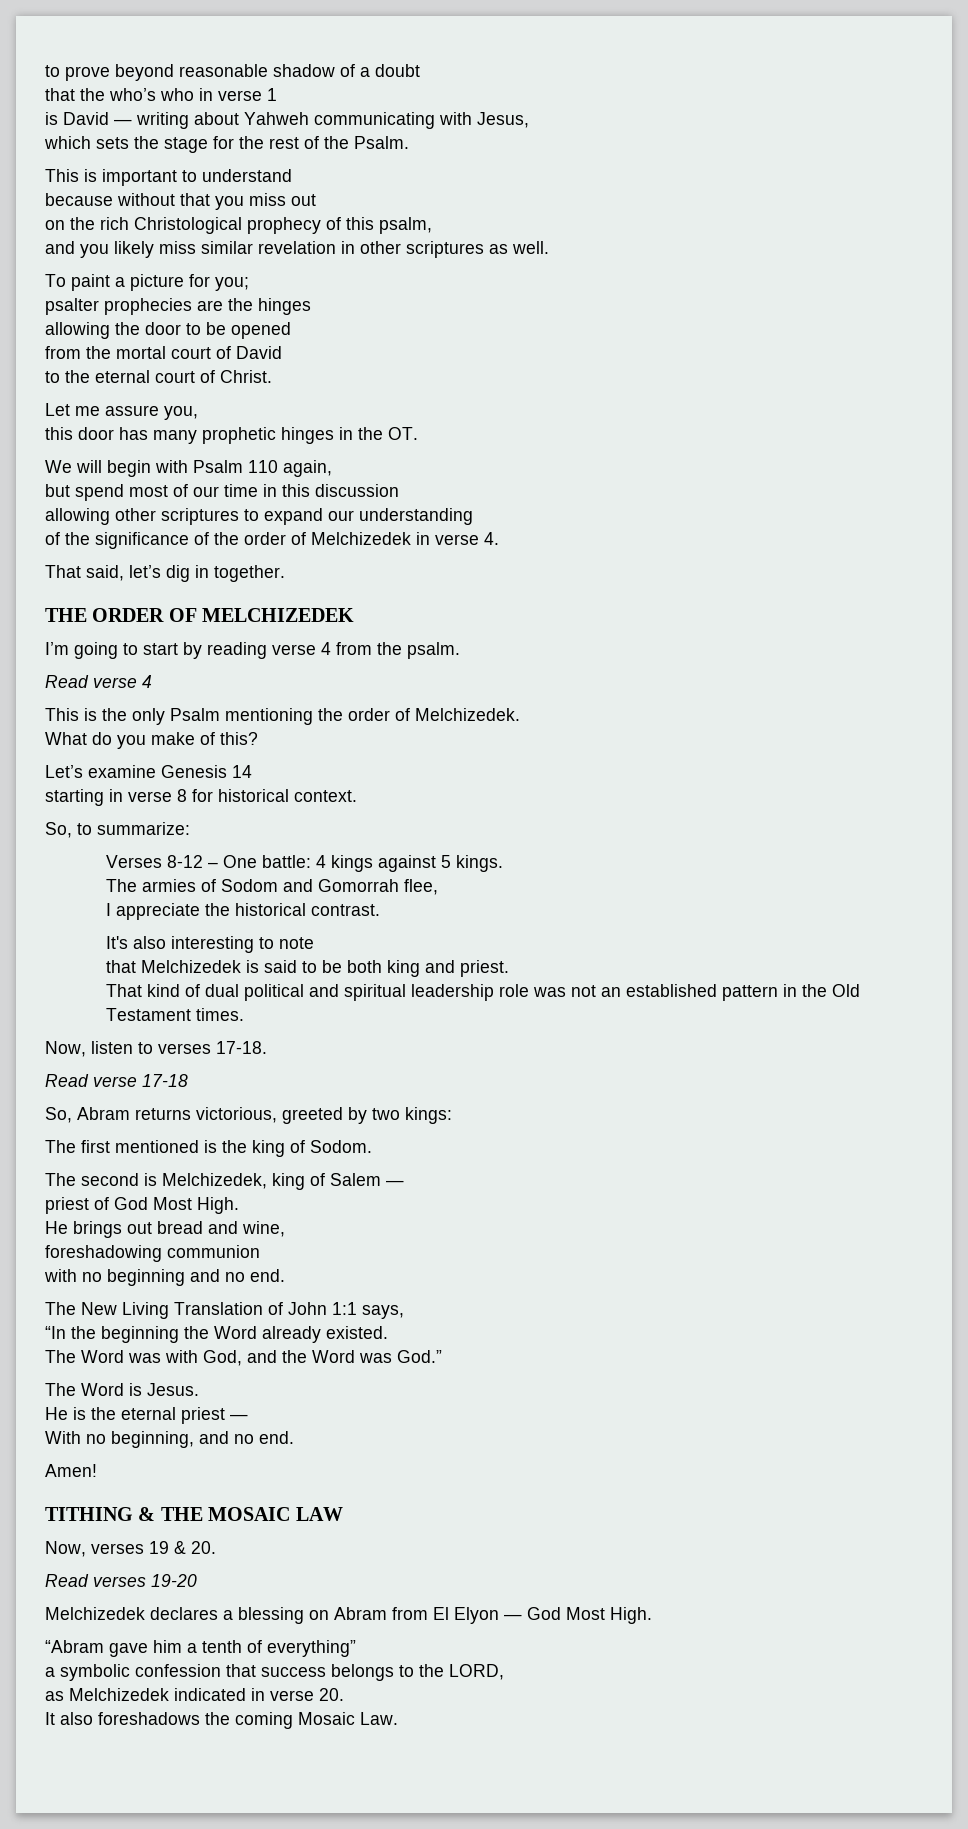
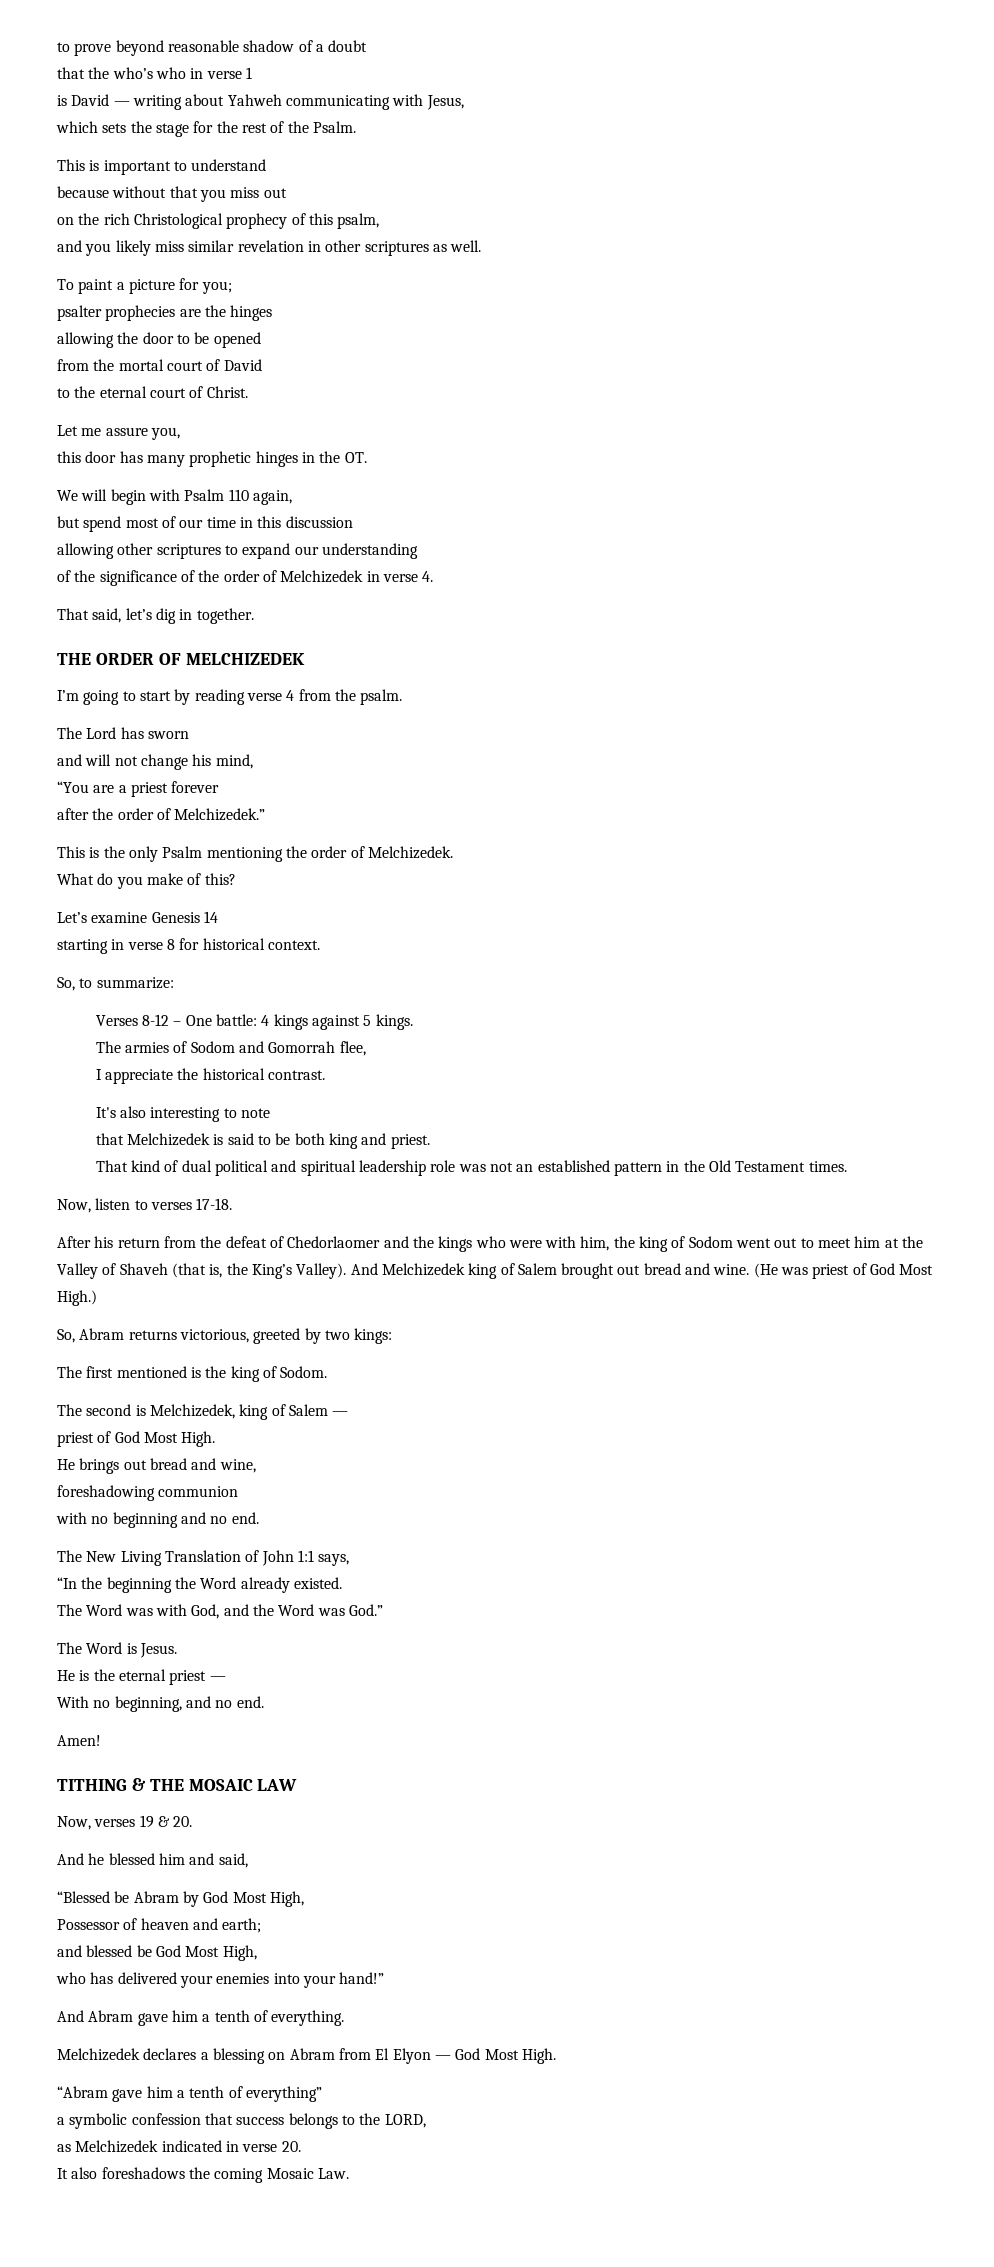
- Read verse 4
+ The Lord has sworn
+ and will not change his mind,
+ “You are a priest forever
+ after the order of Melchizedek.”
- Read verse 17-18
+ After his return from the defeat of Chedorlaomer and the kings who were with him, the king of Sodom went out to meet him at the Valley of Shaveh (that is, the King’s Valley). And Melchizedek king of Salem brought out bread and wine. (He was priest of God Most High.)
- Read verses 19-20
+ And he blessed him and said,
+ “Blessed be Abram by God Most High,
+ Possessor of heaven and earth;
+ and blessed be God Most High,
+ who has delivered your enemies into your hand!”
+ And Abram gave him a tenth of everything.

